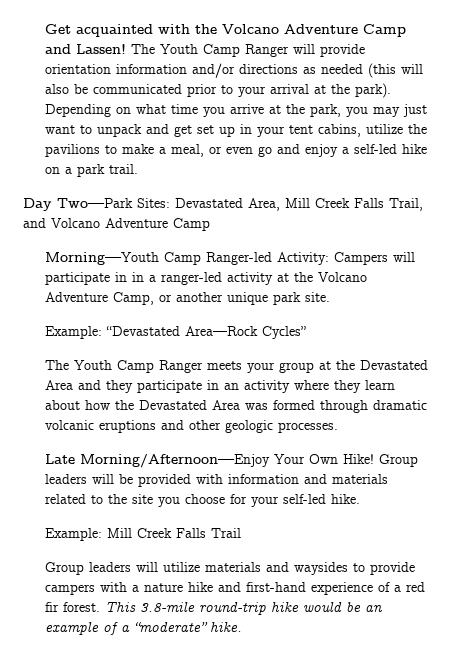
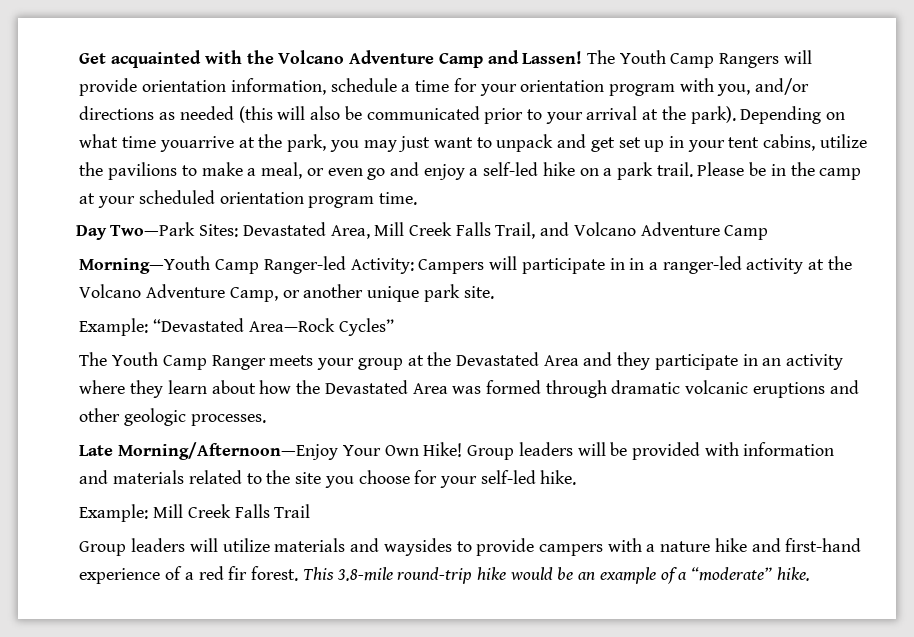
- The Youth Camp Ranger will provide orientation information and/or directions as needed (this will also be communicated prior to your arrival at the park).
+ The Youth Camp Rangers will provide orientation information, schedule a time for your orientation program with you, and/or directions as needed (this will also be communicated prior to your arrival at the park).
- Depending on what time you arrive at the park, you may just want to unpack and get set up in your tent cabins, utilize the pavilions to make a meal, or even go and enjoy a self-led hike on a park trail.
+ Depending on what time youarrive at the park, you may just want to unpack and get set up in your tent cabins, utilize the pavilions to make a meal, or even go and enjoy a self-led hike on a park trail. Please be in the camp at your scheduled orientation program time.

